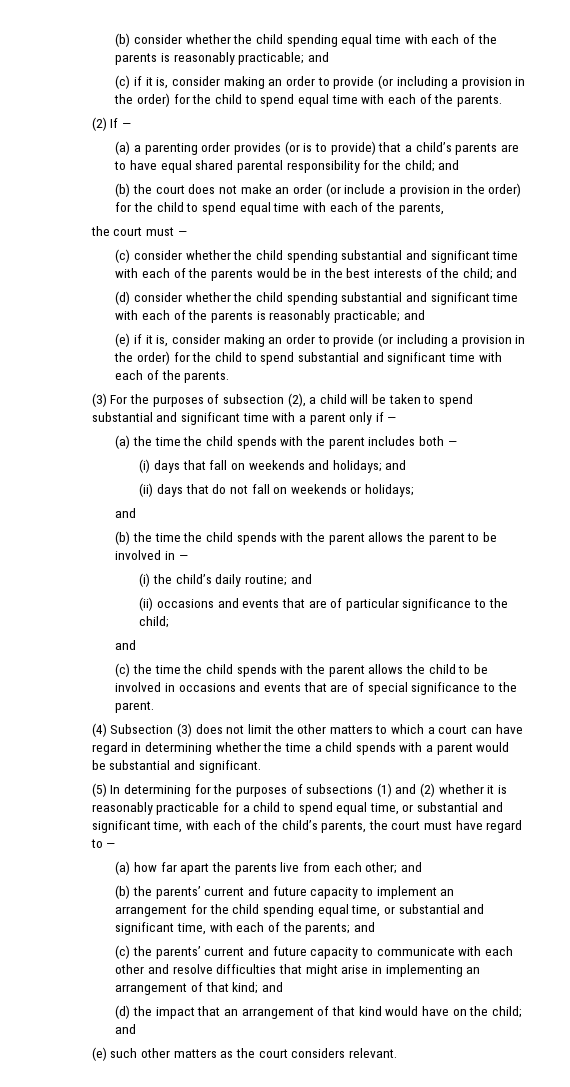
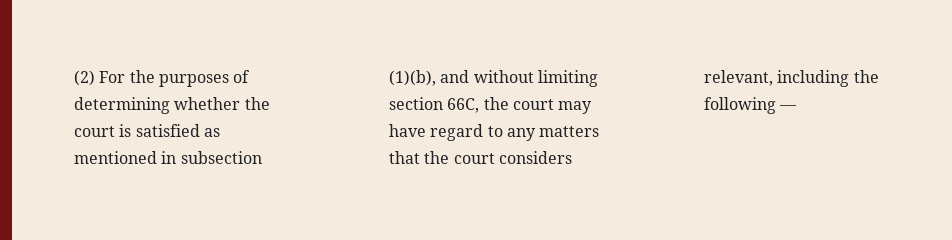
- (b) consider whether the child spending equal time with each of the parents is reasonably practicable; and
- (c) if it is, consider making an order to provide (or including a provision in the order) for the child to spend equal time with each of the parents.
- (2) If —
- (a) a parenting order provides (or is to provide) that a child’s parents are to have equal shared parental responsibility for the child; and
- (b) the court does not make an order (or include a provision in the order) for the child to spend equal time with each of the parents,
- the court must —
- (c) consider whether the child spending substantial and significant time with each of the parents would be in the best interests of the child; and
- (d) consider whether the child spending substantial and significant time with each of the parents is reasonably practicable; and
- (e) if it is, consider making an order to provide (or including a provision in the order) for the child to spend substantial and significant time with each of the parents.
- (3) For the purposes of subsection (2), a child will be taken to spend substantial and significant time with a parent only if —
- (a) the time the child spends with the parent includes both —
- (i) days that fall on weekends and holidays; and
- (ii) days that do not fall on weekends or holidays;
- and
- (b) the time the child spends with the parent allows the parent to be involved in —
- (i) the child’s daily routine; and
- (ii) occasions and events that are of particular significance to the child;
- and
- (c) the time the child spends with the parent allows the child to be involved in occasions and events that are of special significance to the parent.
- (4) Subsection (3) does not limit the other matters to which a court can have regard in determining whether the time a child spends with a parent would be substantial and significant.
- (5) In determining for the purposes of subsections (1) and (2) whether it is reasonably practicable for a child to spend equal time, or substantial and significant time, with each of the child’s parents, the court must have regard to —
- (a) how far apart the parents live from each other; and
- (b) the parents’ current and future capacity to implement an arrangement for the child spending equal time, or substantial and significant time, with each of the parents; and
- (c) the parents’ current and future capacity to communicate with each other and resolve difficulties that might arise in implementing an arrangement of that kind; and
- (d) the impact that an arrangement of that kind would have on the child; and
- (e) such other matters as the court considers relevant.
+ (2) For the purposes of determining whether the court is satisfied as mentioned in subsection (1)(b), and without limiting section 66C, the court may have regard to any matters that the court considers relevant, including the following —

